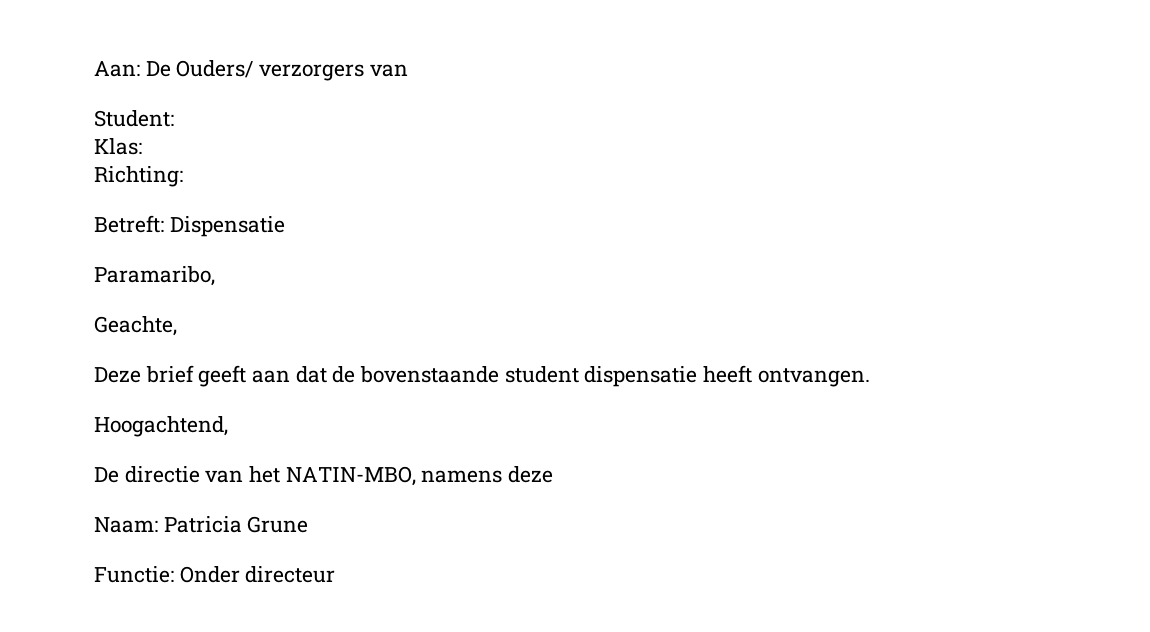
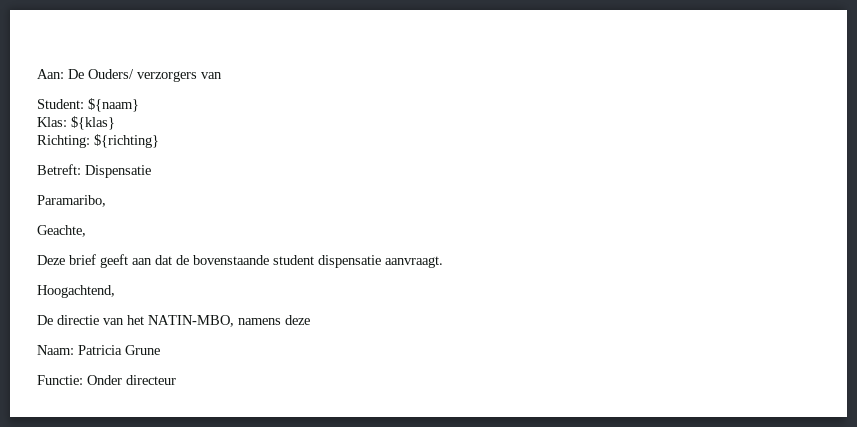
- Student:
+ Student: ${naam}
- Klas:
+ Klas: ${klas}
- Richting:
+ Richting: ${richting}
- Deze brief geeft aan dat de bovenstaande student dispensatie heeft ontvangen.
+ Deze brief geeft aan dat de bovenstaande student dispensatie aanvraagt.

